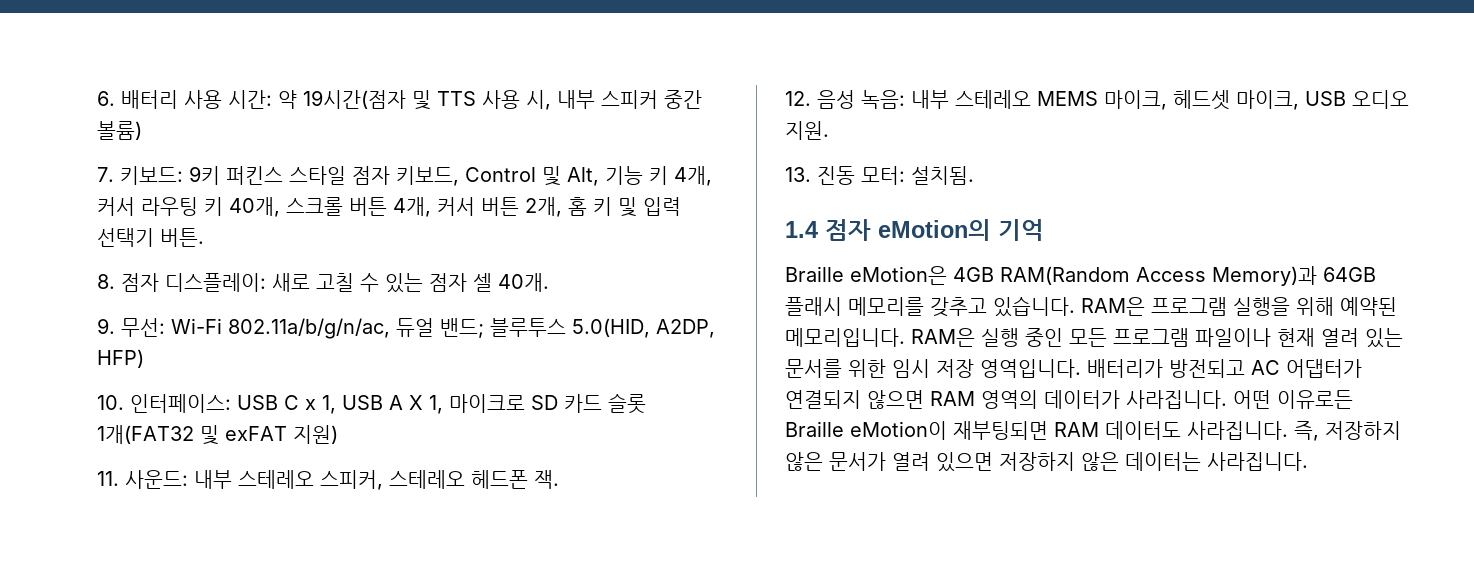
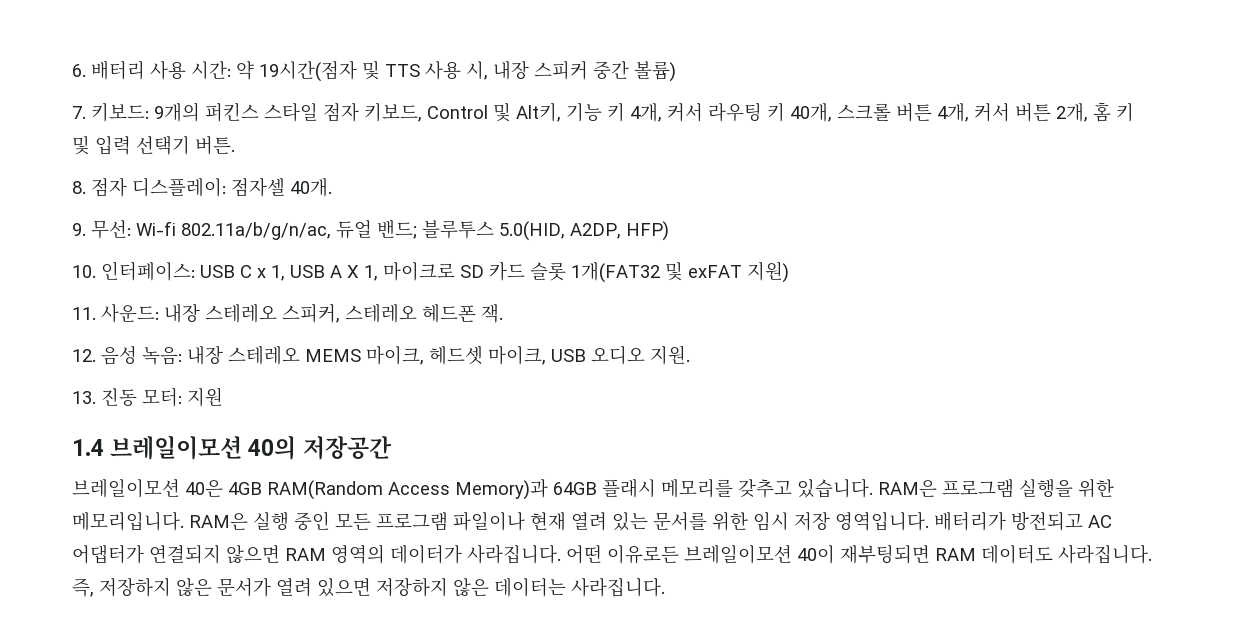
- 6. 배터리 사용 시간: 약 19시간(점자 및 TTS 사용 시, 내부 스피커 중간 볼륨)
+ 6. 배터리 사용 시간: 약 19시간(점자 및 TTS 사용 시, 내장 스피커 중간 볼륨)
- 7. 키보드: 9키 퍼킨스 스타일 점자 키보드, Control 및 Alt, 기능 키 4개, 커서 라우팅 키 40개, 스크롤 버튼 4개, 커서 버튼 2개, 홈 키 및 입력 선택기 버튼.
+ 7. 키보드: 9개의 퍼킨스 스타일 점자 키보드, Control 및 Alt키, 기능 키 4개, 커서 라우팅 키 40개, 스크롤 버튼 4개, 커서 버튼 2개, 홈 키 및 입력 선택기 버튼.
- 8. 점자 디스플레이: 새로 고칠 수 있는 점자 셀 40개.
+ 8. 점자 디스플레이: 점자셀 40개.
- 9. 무선: Wi-Fi 802.11a/b/g/n/ac, 듀얼 밴드; 블루투스 5.0(HID, A2DP, HFP)
+ 9. 무선: Wi-fi 802.11a/b/g/n/ac, 듀얼 밴드; 블루투스 5.0(HID, A2DP, HFP)
- 11. 사운드: 내부 스테레오 스피커, 스테레오 헤드폰 잭.
+ 11. 사운드: 내장 스테레오 스피커, 스테레오 헤드폰 잭.
- 12. 음성 녹음: 내부 스테레오 MEMS 마이크, 헤드셋 마이크, USB 오디오 지원.
+ 12. 음성 녹음: 내장 스테레오 MEMS 마이크, 헤드셋 마이크, USB 오디오 지원.
- 13. 진동 모터: 설치됨.
+ 13. 진동 모터: 지원
- 1.4 점자 eMotion의 기억
- Braille eMotion은 4GB RAM(Random Access Memory)과 64GB 플래시 메모리를 갖추고 있습니다.
+ 1.4 브레일이모션 40의 저장공간
+ 브레일이모션 40은 4GB RAM(Random Access Memory)과 64GB 플래시 메모리를 갖추고 있습니다.
- RAM은 프로그램 실행을 위해 예약된 메모리입니다.
+ RAM은 프로그램 실행을 위한 메모리입니다.
- 어떤 이유로든 Braille eMotion이 재부팅되면 RAM 데이터도 사라집니다.
+ 어떤 이유로든 브레일이모션 40이 재부팅되면 RAM 데이터도 사라집니다.

